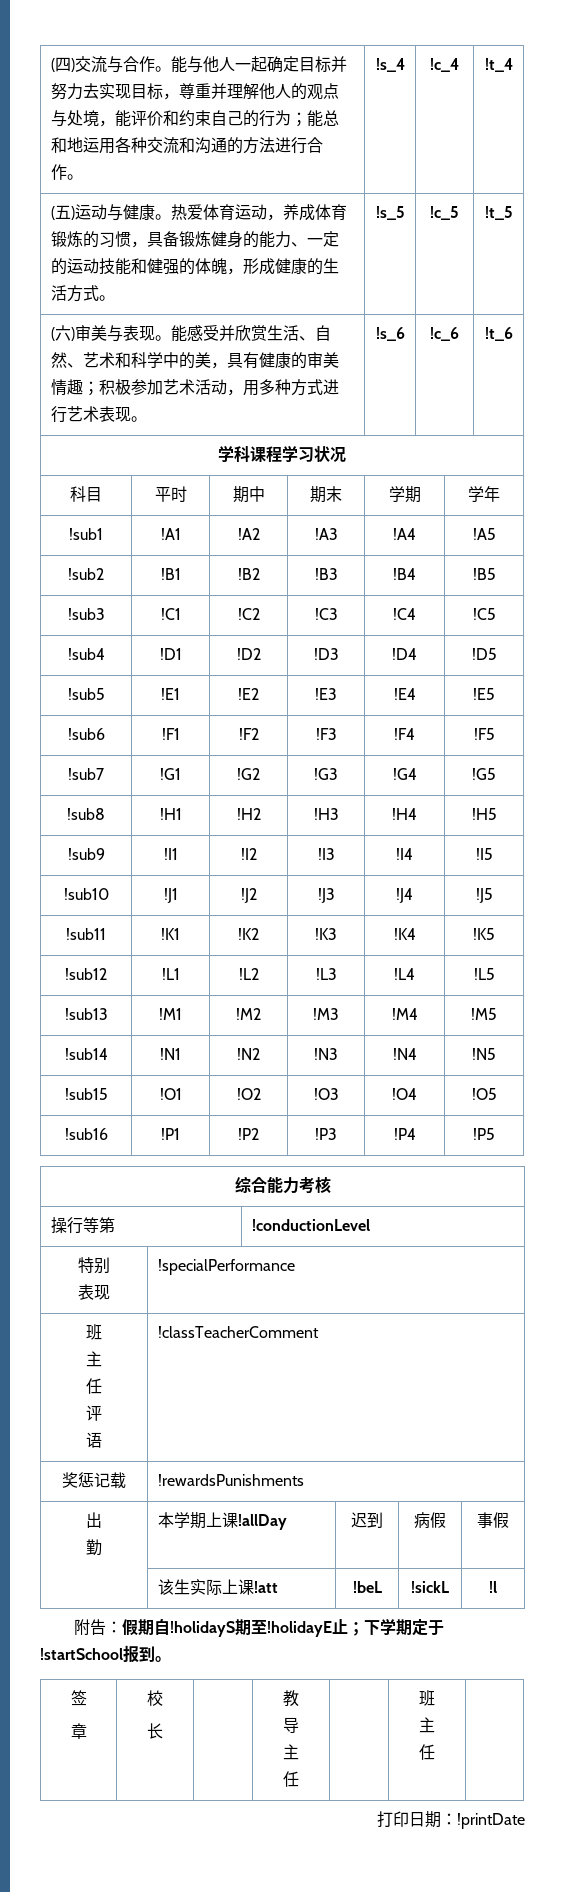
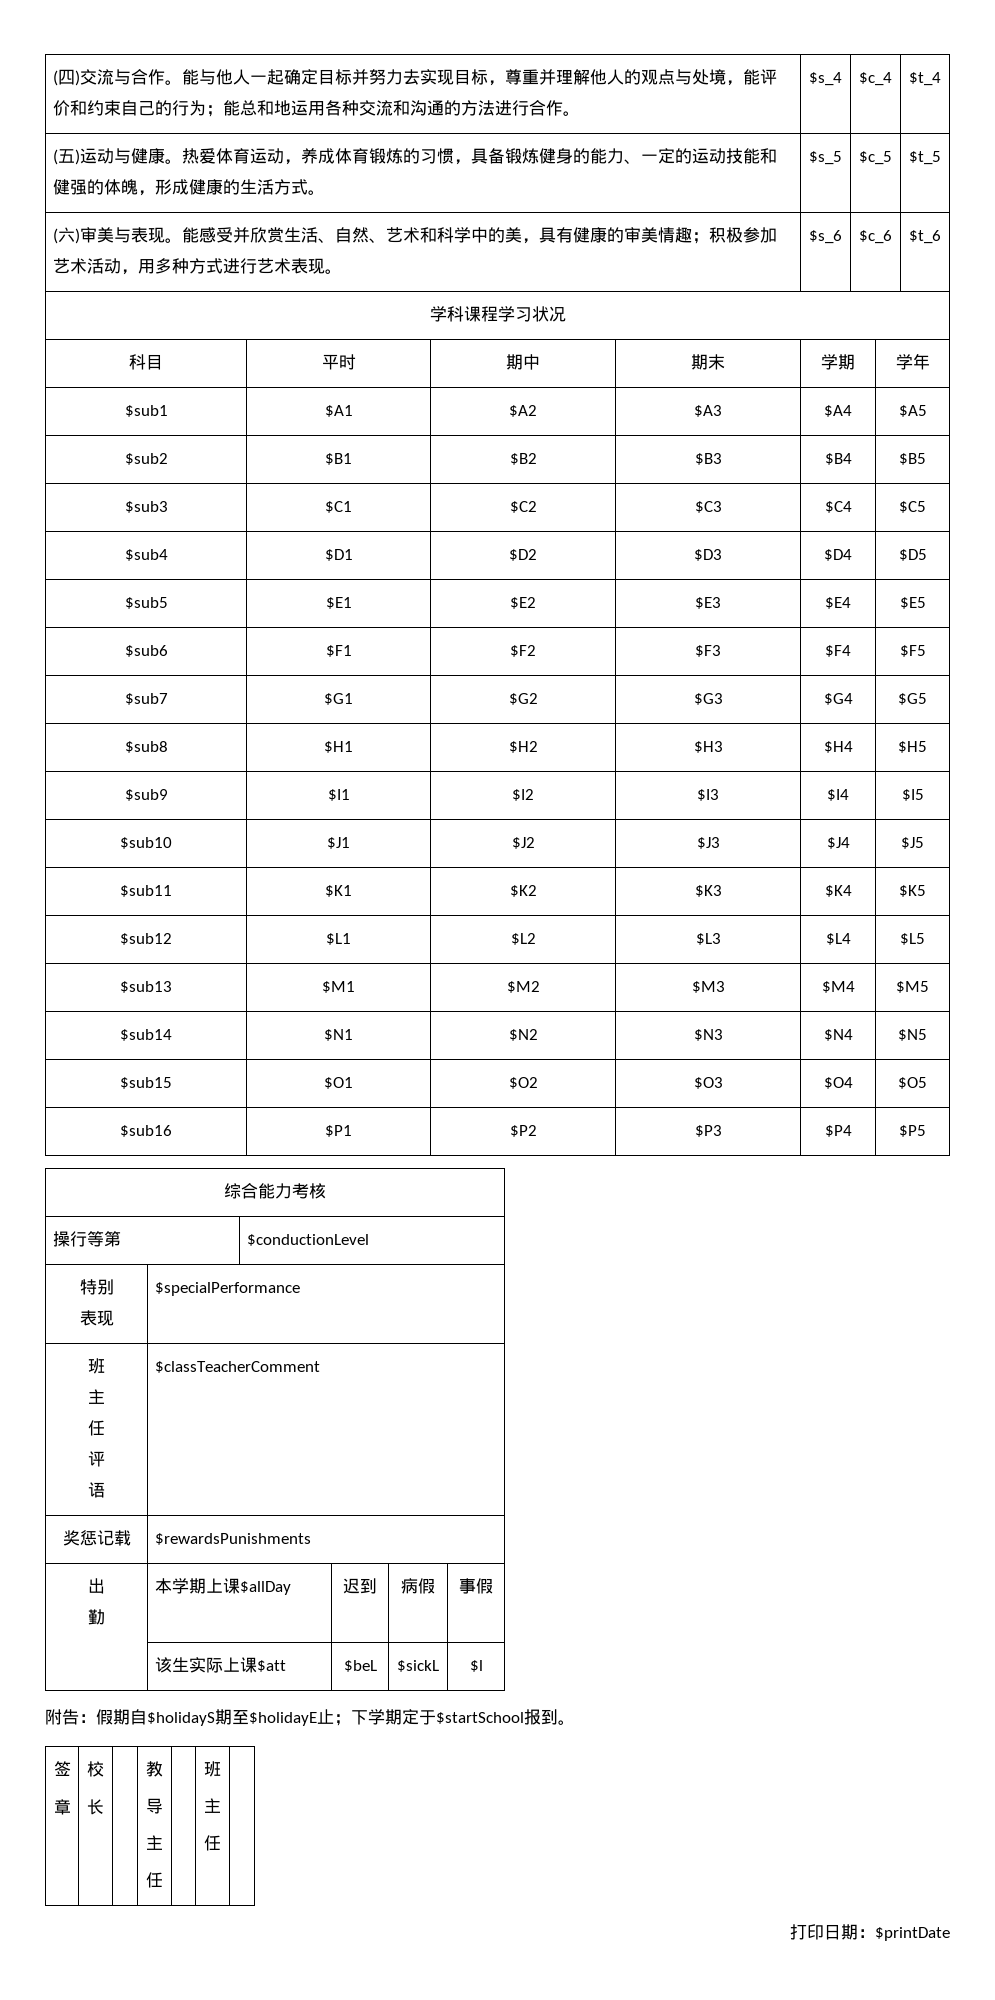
- !s_4 | !c_4 | !t_4
+ $s_4 | $c_4 | $t_4
- (五)运动与健康。热爱体育运动，养成体育锻炼的习惯，具备锻炼健身的能力、一定的运动技能和健强的体魄，形成健康的生活方式。 | !s_5 | !c_5 | !t_5
+ (五)运动与健康。热爱体育运动，养成体育锻炼的习惯，具备锻炼健身的能力、一定的运动技能和健强的体魄，形成健康的生活方式。 | $s_5 | $c_5 | $t_5
- (六)审美与表现。能感受并欣赏生活、自然、艺术和科学中的美，具有健康的审美情趣；积极参加艺术活动，用多种方式进行艺术表现。 | !s_6 | !c_6 | !t_6
+ (六)审美与表现。能感受并欣赏生活、自然、艺术和科学中的美，具有健康的审美情趣；积极参加艺术活动，用多种方式进行艺术表现。 | $s_6 | $c_6 | $t_6
- !sub1 | !A1 | !A2 | !A3 | !A4 | !A5
- !sub2 | !B1 | !B2 | !B3 | !B4 | !B5
- !sub3 | !C1 | !C2 | !C3 | !C4 | !C5
- !sub4 | !D1 | !D2 | !D3 | !D4 | !D5
- !sub5 | !E1 | !E2 | !E3 | !E4 | !E5
- !sub6 | !F1 | !F2 | !F3 | !F4 | !F5
- !sub7 | !G1 | !G2 | !G3 | !G4 | !G5
- !sub8 | !H1 | !H2 | !H3 | !H4 | !H5
- !sub9 | !I1 | !I2 | !I3 | !I4 | !I5
- !sub10 | !J1 | !J2 | !J3 | !J4 | !J5
- !sub11 | !K1 | !K2 | !K3 | !K4 | !K5
- !sub12 | !L1 | !L2 | !L3 | !L4 | !L5
- !sub13 | !M1 | !M2 | !M3 | !M4 | !M5
- !sub14 | !N1 | !N2 | !N3 | !N4 | !N5
- !sub15 | !O1 | !O2 | !O3 | !O4 | !O5
- !sub16 | !P1 | !P2 | !P3 | !P4 | !P5
+ $sub1 | $A1 | $A2 | $A3 | $A4 | $A5
+ $sub2 | $B1 | $B2 | $B3 | $B4 | $B5
+ $sub3 | $C1 | $C2 | $C3 | $C4 | $C5
+ $sub4 | $D1 | $D2 | $D3 | $D4 | $D5
+ $sub5 | $E1 | $E2 | $E3 | $E4 | $E5
+ $sub6 | $F1 | $F2 | $F3 | $F4 | $F5
+ $sub7 | $G1 | $G2 | $G3 | $G4 | $G5
+ $sub8 | $H1 | $H2 | $H3 | $H4 | $H5
+ $sub9 | $I1 | $I2 | $I3 | $I4 | $I5
+ $sub10 | $J1 | $J2 | $J3 | $J4 | $J5
+ $sub11 | $K1 | $K2 | $K3 | $K4 | $K5
+ $sub12 | $L1 | $L2 | $L3 | $L4 | $L5
+ $sub13 | $M1 | $M2 | $M3 | $M4 | $M5
+ $sub14 | $N1 | $N2 | $N3 | $N4 | $N5
+ $sub15 | $O1 | $O2 | $O3 | $O4 | $O5
+ $sub16 | $P1 | $P2 | $P3 | $P4 | $P5
- 操行等第 | !conductionLevel
+ 操行等第 | $conductionLevel
  特别
- 表现 | !specialPerformance
+ 表现 | $specialPerformance
  班
  主
  任
  评
- 语 | !classTeacherComment
+ 语 | $classTeacherComment
- 奖惩记载 | !rewardsPunishments
+ 奖惩记载 | $rewardsPunishments
  出
- 勤 | 本学期上课!allDay | 迟到 | 病假 | 事假
+ 勤 | 本学期上课$allDay | 迟到 | 病假 | 事假
- | 该生实际上课!att | !beL | !sickL | !l
+ | 该生实际上课$att | $beL | $sickL | $l
- 附告：假期自!holidayS期至!holidayE止；下学期定于!startSchool报到。
+ 附告：假期自$holidayS期至$holidayE止；下学期定于$startSchool报到。
- 打印日期：!printDate
+ 打印日期：$printDate

